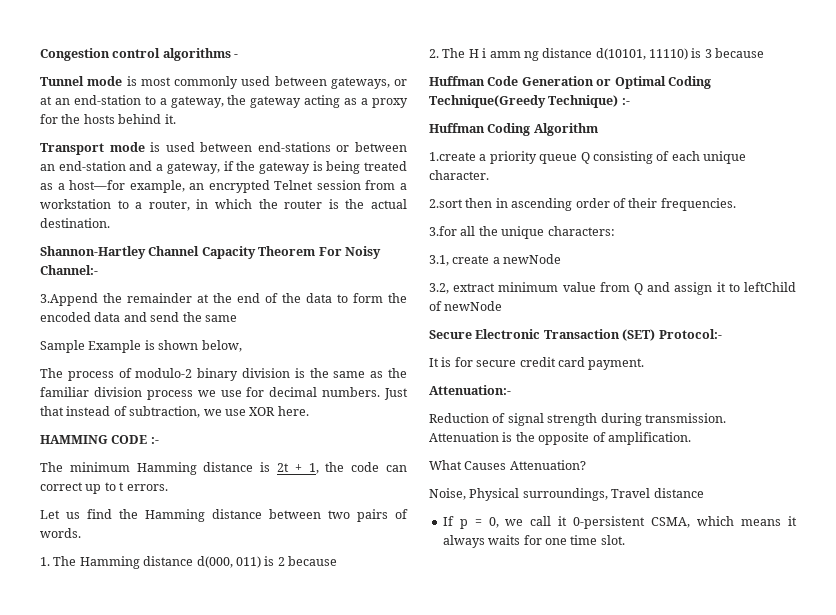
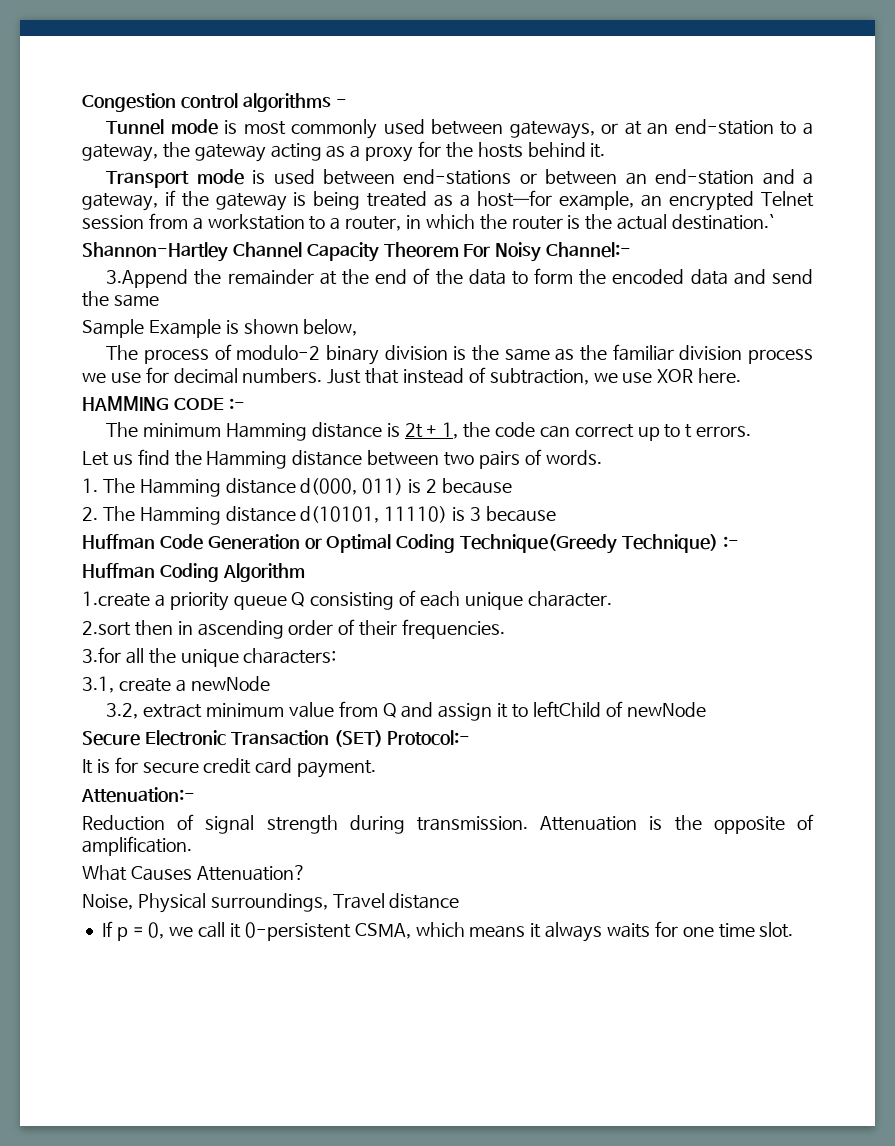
- Transport mode is used between end-stations or between an end-station and a gateway, if the gateway is being treated as a host—for example, an encrypted Telnet session from a workstation to a router, in which the router is the actual destination.
+ Transport mode is used between end-stations or between an end-station and a gateway, if the gateway is being treated as a host—for example, an encrypted Telnet session from a workstation to a router, in which the router is the actual destination.`
- 2. The H i amm ng distance d(10101, 11110) is 3 because
+ 2. The Hamming distance d(10101, 11110) is 3 because

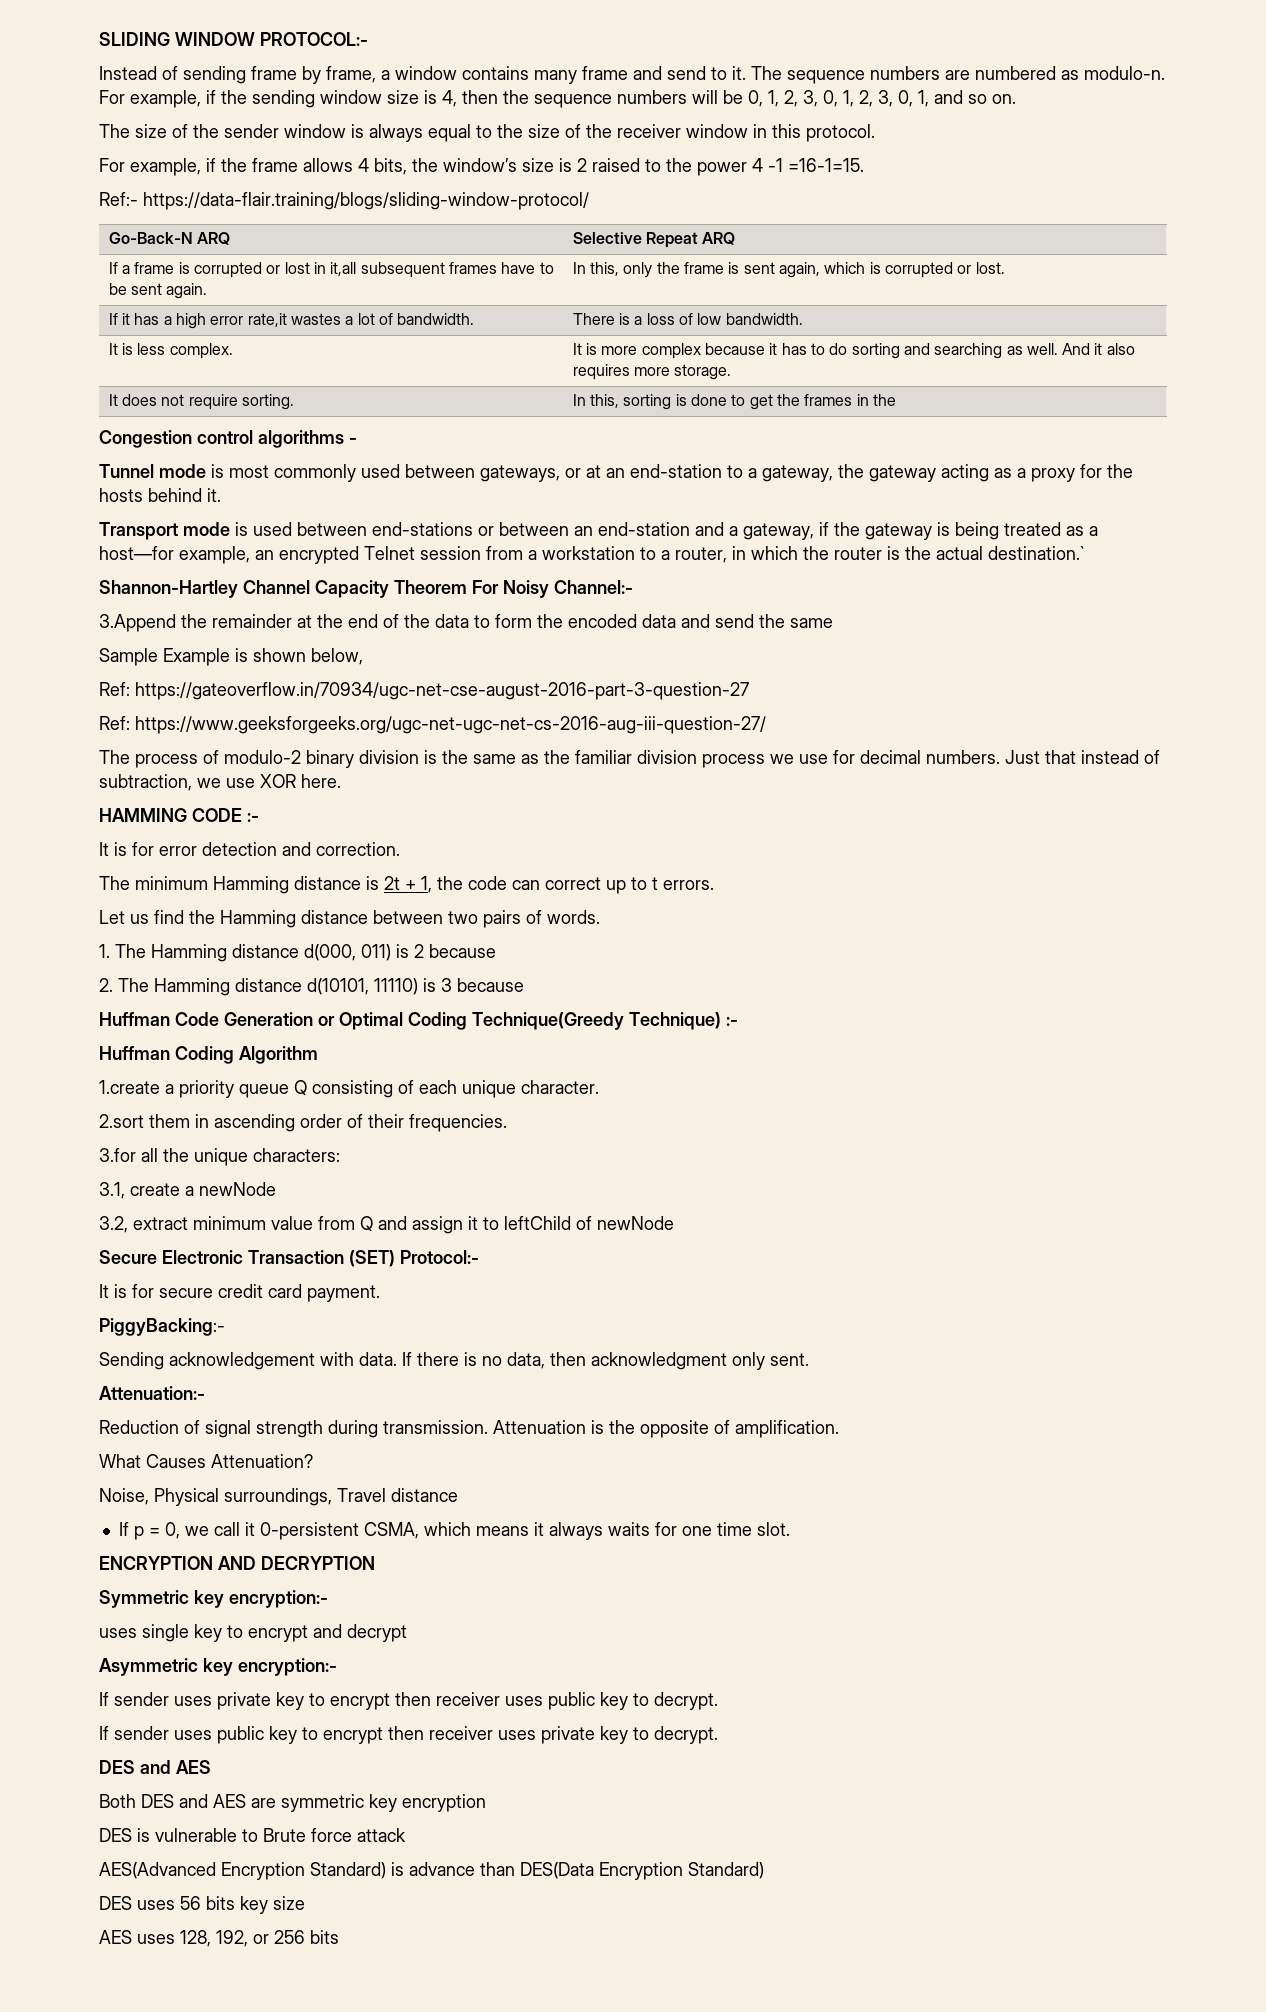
+ SLIDING WINDOW PROTOCOL:-
+ Instead of sending frame by frame, a window contains many frame and send to it. The sequence numbers are numbered as modulo-n. For example, if the sending window size is 4, then the sequence numbers will be 0, 1, 2, 3, 0, 1, 2, 3, 0, 1, and so on.
+ The size of the sender window is always equal to the size of the receiver window in this protocol.
+ For example, if the frame allows 4 bits, the window’s size is 2 raised to the power 4 -1 =16-1=15.
+ Ref:- https://data-flair.training/blogs/sliding-window-protocol/
+ Go-Back-N ARQ | Selective Repeat ARQ
+ If a frame is corrupted or lost in it,all subsequent frames have to be sent again. | In this, only the frame is sent again, which is corrupted or lost.
+ If it has a high error rate,it wastes a lot of bandwidth. | There is a loss of low bandwidth.
+ It is less complex. | It is more complex because it has to do sorting and searching as well. And it also requires more storage.
+ It does not require sorting. | In this, sorting is done to get the frames in the
+ Ref: https://gateoverflow.in/70934/ugc-net-cse-august-2016-part-3-question-27
+ Ref: https://www.geeksforgeeks.org/ugc-net-ugc-net-cs-2016-aug-iii-question-27/
+ It is for error detection and correction.
- 2.sort then in ascending order of their frequencies.
+ 2.sort them in ascending order of their frequencies.
+ PiggyBacking:-
+ Sending acknowledgement with data. If there is no data, then acknowledgment only sent.
+ ENCRYPTION AND DECRYPTION
+ Symmetric key encryption:-
+ uses single key to encrypt and decrypt
+ Asymmetric key encryption:-
+ If sender uses private key to encrypt then receiver uses public key to decrypt.
+ If sender uses public key to encrypt then receiver uses private key to decrypt.
+ DES and AES
+ Both DES and AES are symmetric key encryption
+ DES is vulnerable to Brute force attack
+ AES(Advanced Encryption Standard) is advance than DES(Data Encryption Standard)
+ DES uses 56 bits key size
+ AES uses 128, 192, or 256 bits

